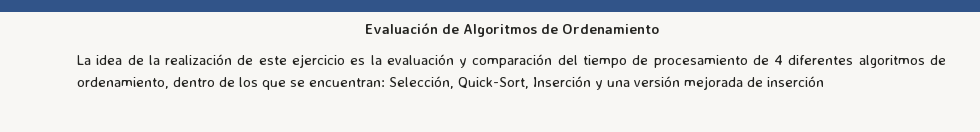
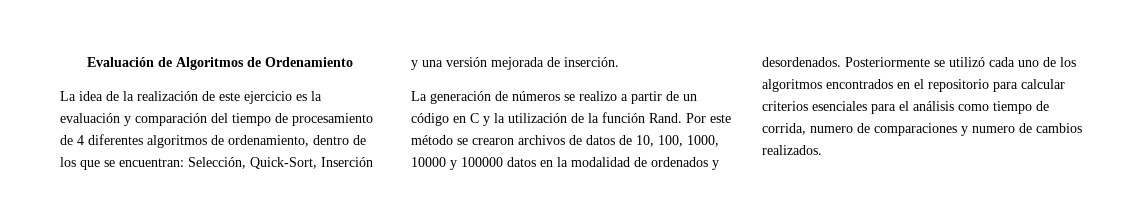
- La idea de la realización de este ejercicio es la evaluación y comparación del tiempo de procesamiento de 4 diferentes algoritmos de ordenamiento, dentro de los que se encuentran: Selección, Quick-Sort, Inserción y una versión mejorada de inserción
+ La idea de la realización de este ejercicio es la evaluación y comparación del tiempo de procesamiento de 4 diferentes algoritmos de ordenamiento, dentro de los que se encuentran: Selección, Quick-Sort, Inserción y una versión mejorada de inserción.
+ La generación de números se realizo a partir de un código en C y la utilización de la función Rand. Por este método se crearon archivos de datos de 10, 100, 1000, 10000 y 100000 datos en la modalidad de ordenados y desordenados. Posteriormente se utilizó cada uno de los algoritmos encontrados en el repositorio para calcular criterios esenciales para el análisis como tiempo de corrida, numero de comparaciones y numero de cambios realizados.

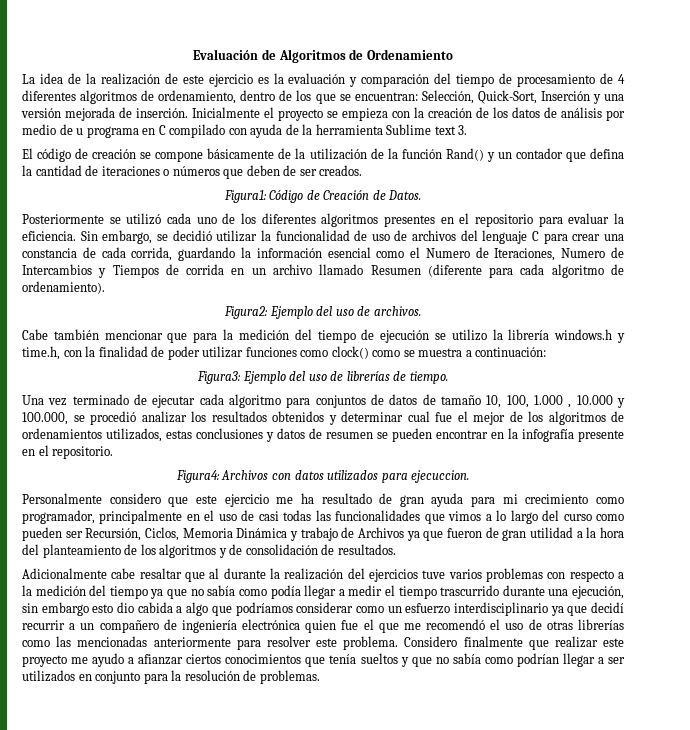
- La idea de la realización de este ejercicio es la evaluación y comparación del tiempo de procesamiento de 4 diferentes algoritmos de ordenamiento, dentro de los que se encuentran: Selección, Quick-Sort, Inserción y una versión mejorada de inserción.
- La generación de números se realizo a partir de un código en C y la utilización de la función Rand. Por este método se crearon archivos de datos de 10, 100, 1000, 10000 y 100000 datos en la modalidad de ordenados y desordenados. Posteriormente se utilizó cada uno de los algoritmos encontrados en el repositorio para calcular criterios esenciales para el análisis como tiempo de corrida, numero de comparaciones y numero de cambios realizados.
+ La idea de la realización de este ejercicio es la evaluación y comparación del tiempo de procesamiento de 4 diferentes algoritmos de ordenamiento, dentro de los que se encuentran: Selección, Quick-Sort, Inserción y una versión mejorada de inserción. Inicialmente el proyecto se empieza con la creación de los datos de análisis por medio de u programa en C compilado con ayuda de la herramienta Sublime text 3.
+ El código de creación se compone básicamente de la utilización de la función Rand() y un contador que defina la cantidad de iteraciones o números que deben de ser creados.
+ Figura1: Código de Creación de Datos.
+ Posteriormente se utilizó cada uno de los diferentes algoritmos presentes en el repositorio para evaluar la eficiencia. Sin embargo, se decidió utilizar la funcionalidad de uso de archivos del lenguaje C para crear una constancia de cada corrida, guardando la información esencial como el Numero de Iteraciones, Numero de Intercambios y Tiempos de corrida en un archivo llamado Resumen (diferente para cada algoritmo de ordenamiento).
+ Figura2: Ejemplo del uso de archivos.
+ Cabe también mencionar que para la medición del tiempo de ejecución se utilizo la librería windows.h y time.h, con la finalidad de poder utilizar funciones como clock() como se muestra a continuación:
+ Figura3: Ejemplo del uso de librerías de tiempo.
+ Una vez terminado de ejecutar cada algoritmo para conjuntos de datos de tamaño 10, 100, 1.000 , 10.000 y 100.000, se procedió analizar los resultados obtenidos y determinar cual fue el mejor de los algoritmos de ordenamientos utilizados, estas conclusiones y datos de resumen se pueden encontrar en la infografía presente en el repositorio.
+ Figura4: Archivos con datos utilizados para ejecuccion.
+ Personalmente considero que este ejercicio me ha resultado de gran ayuda para mi crecimiento como programador, principalmente en el uso de casi todas las funcionalidades que vimos a lo largo del curso como pueden ser Recursión, Ciclos, Memoria Dinámica y trabajo de Archivos ya que fueron de gran utilidad a la hora del planteamiento de los algoritmos y de consolidación de resultados.
+ Adicionalmente cabe resaltar que al durante la realización del ejercicios tuve varios problemas con respecto a la medición del tiempo ya que no sabía como podía llegar a medir el tiempo trascurrido durante una ejecución, sin embargo esto dio cabida a algo que podríamos considerar como un esfuerzo interdisciplinario ya que decidí recurrir a un compañero de ingeniería electrónica quien fue el que me recomendó el uso de otras librerías como las mencionadas anteriormente para resolver este problema. Considero finalmente que realizar este proyecto me ayudo a afianzar ciertos conocimientos que tenía sueltos y que no sabía como podrían llegar a ser utilizados en conjunto para la resolución de problemas.

